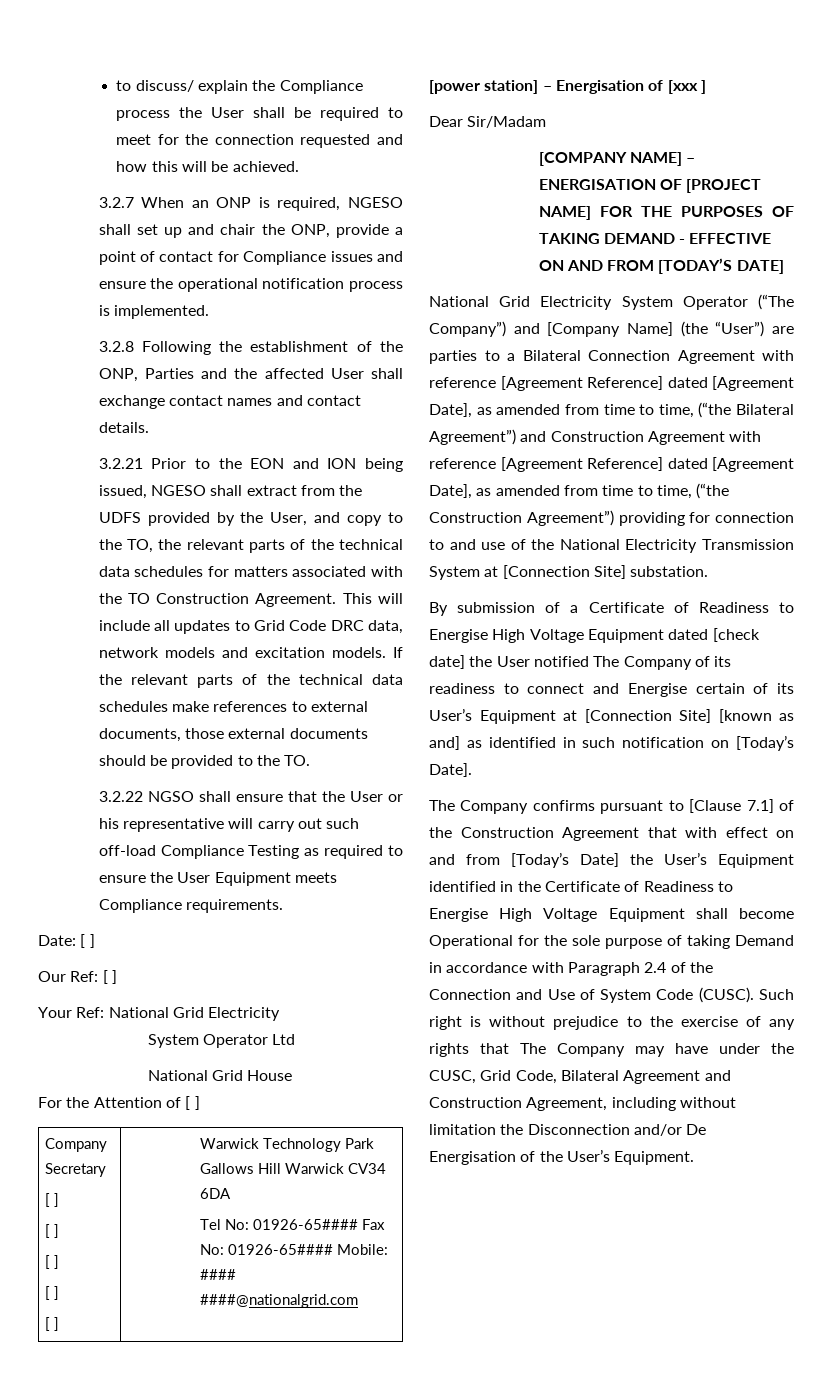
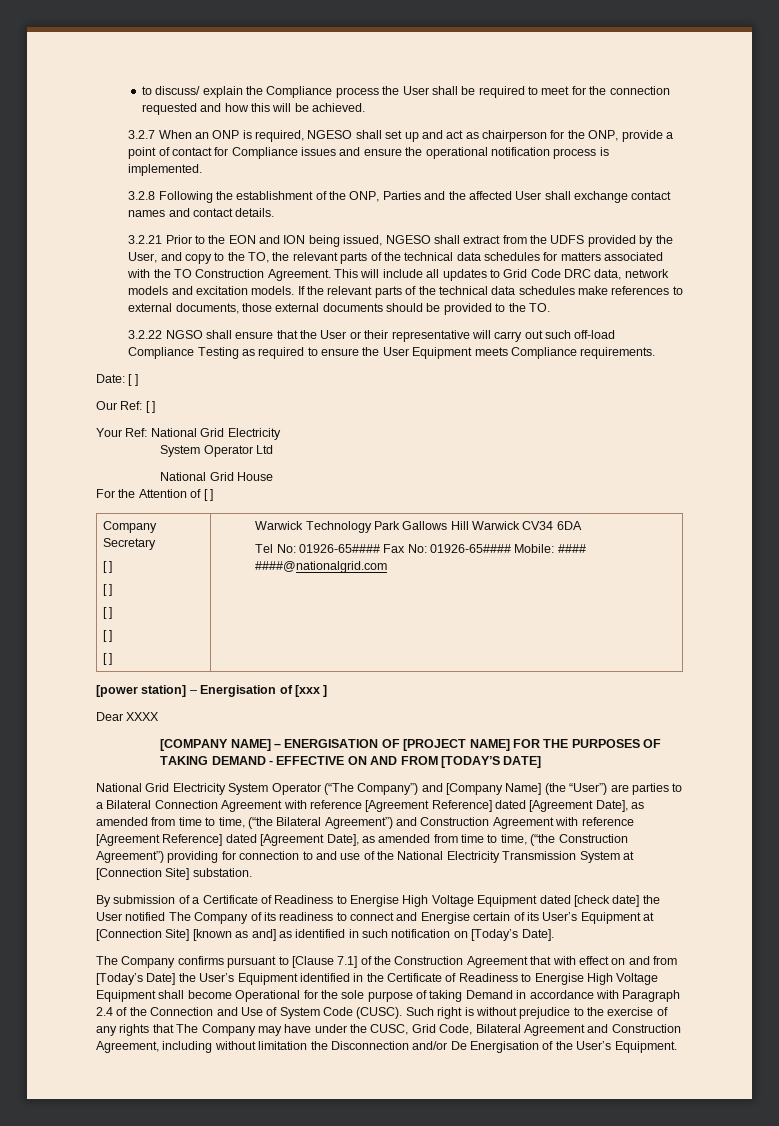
- 3.2.7 When an ONP is required, NGESO shall set up and chair the ONP, provide a point of contact for Compliance issues and ensure the operational notification process is implemented.
+ 3.2.7 When an ONP is required, NGESO shall set up and act as chairperson for the ONP, provide a point of contact for Compliance issues and ensure the operational notification process is implemented.
- 3.2.22 NGSO shall ensure that the User or his representative will carry out such off-load Compliance Testing as required to ensure the User Equipment meets Compliance requirements.
+ 3.2.22 NGSO shall ensure that the User or their representative will carry out such off-load Compliance Testing as required to ensure the User Equipment meets Compliance requirements.
- Dear Sir/Madam
+ Dear XXXX

